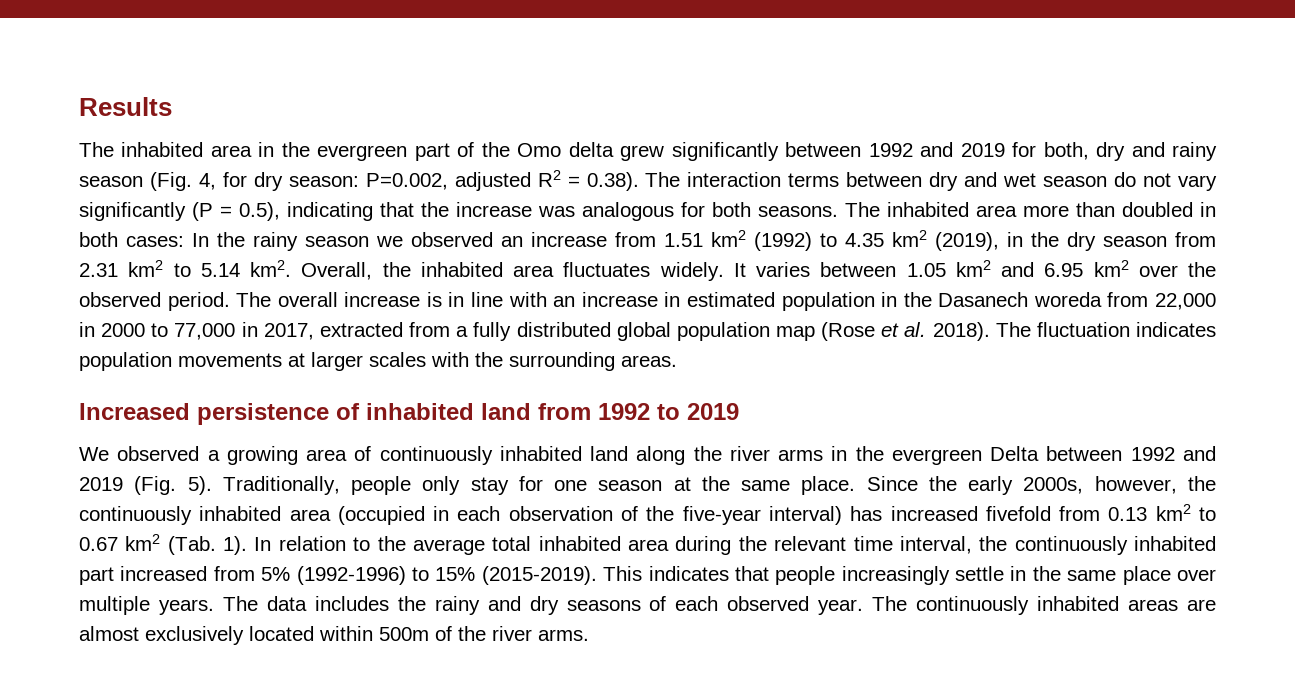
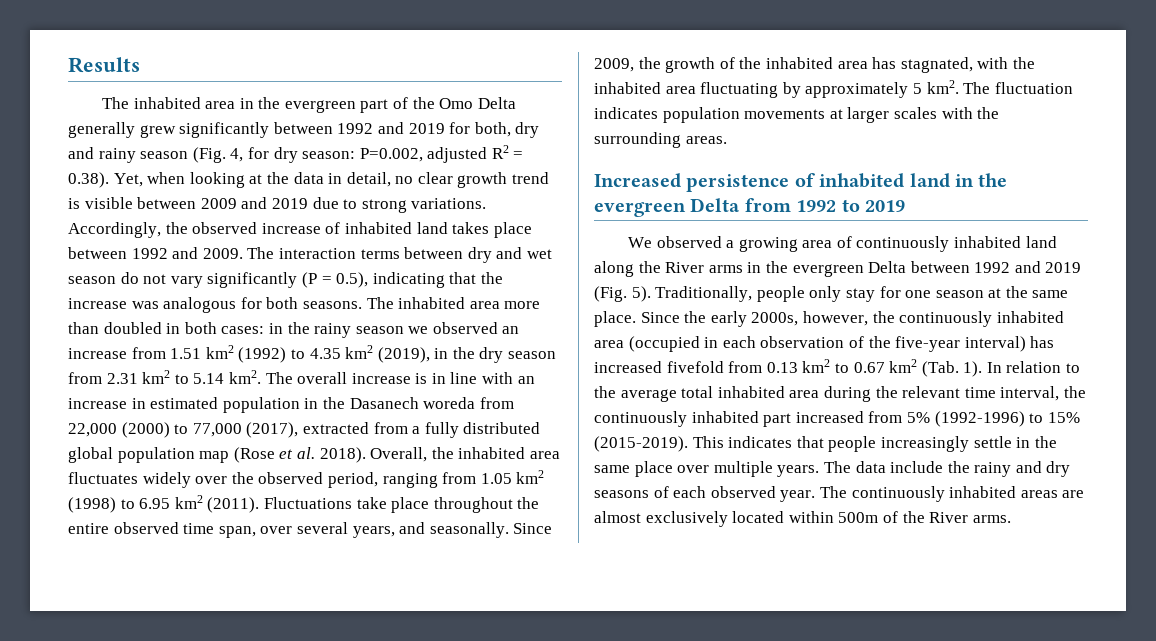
- The inhabited area in the evergreen part of the Omo delta grew significantly between 1992 and 2019 for both, dry and rainy season (Fig. 4, for dry season: P=0.002, adjusted R2 = 0.38). The interaction terms between dry and wet season do not vary significantly (P = 0.5), indicating that the increase was analogous for both seasons.
+ The inhabited area in the evergreen part of the Omo Delta generally grew significantly between 1992 and 2019 for both, dry and rainy season (Fig. 4, for dry season: P=0.002, adjusted R2 = 0.38). Yet, when looking at the data in detail, no clear growth trend is visible between 2009 and 2019 due to strong variations. Accordingly, the observed increase of inhabited land takes place between 1992 and 2009. The interaction terms between dry and wet season do not vary significantly (P = 0.5), indicating that the increase was analogous for both seasons.
- The inhabited area more than doubled in both cases: In the rainy season we observed an increase from 1.51 km2 (1992) to 4.35 km2 (2019), in the dry season from 2.31 km2 to 5.14 km2.
+ The inhabited area more than doubled in both cases: in the rainy season we observed an increase from 1.51 km2 (1992) to 4.35 km2 (2019), in the dry season from 2.31 km2 to 5.14 km2.
- Overall, the inhabited area fluctuates widely. It varies between 1.05 km2 and 6.95 km2 over the observed period.
- The overall increase is in line with an increase in estimated population in the Dasanech woreda from 22,000 in 2000 to 77,000 in 2017, extracted from a fully distributed global population map (Rose et al. 2018).
+ The overall increase is in line with an increase in estimated population in the Dasanech woreda from 22,000 (2000) to 77,000 (2017), extracted from a fully distributed global population map (Rose et al. 2018).
+ Overall, the inhabited area fluctuates widely over the observed period, ranging from 1.05 km2 (1998) to 6.95 km2 (2011). Fluctuations take place throughout the entire observed time span, over several years, and seasonally. Since 2009, the growth of the inhabited area has stagnated, with the inhabited area fluctuating by approximately 5 km2.
- Increased persistence of inhabited land from 1992 to 2019
+ Increased persistence of inhabited land in the evergreen Delta from 1992 to 2019
- We observed a growing area of continuously inhabited land along the river arms in the evergreen Delta between 1992 and 2019 (Fig. 5).
+ We observed a growing area of continuously inhabited land along the River arms in the evergreen Delta between 1992 and 2019 (Fig. 5).
- The data includes the rainy and dry seasons of each observed year.
+ The data include the rainy and dry seasons of each observed year.
- The continuously inhabited areas are almost exclusively located within 500m of the river arms.
+ The continuously inhabited areas are almost exclusively located within 500m of the River arms.

